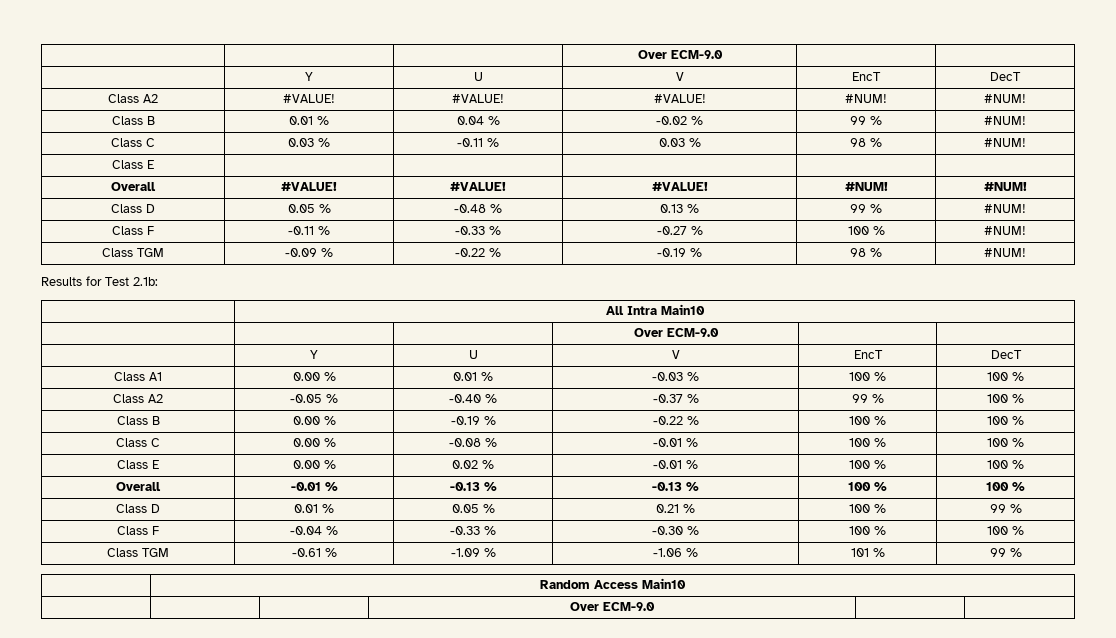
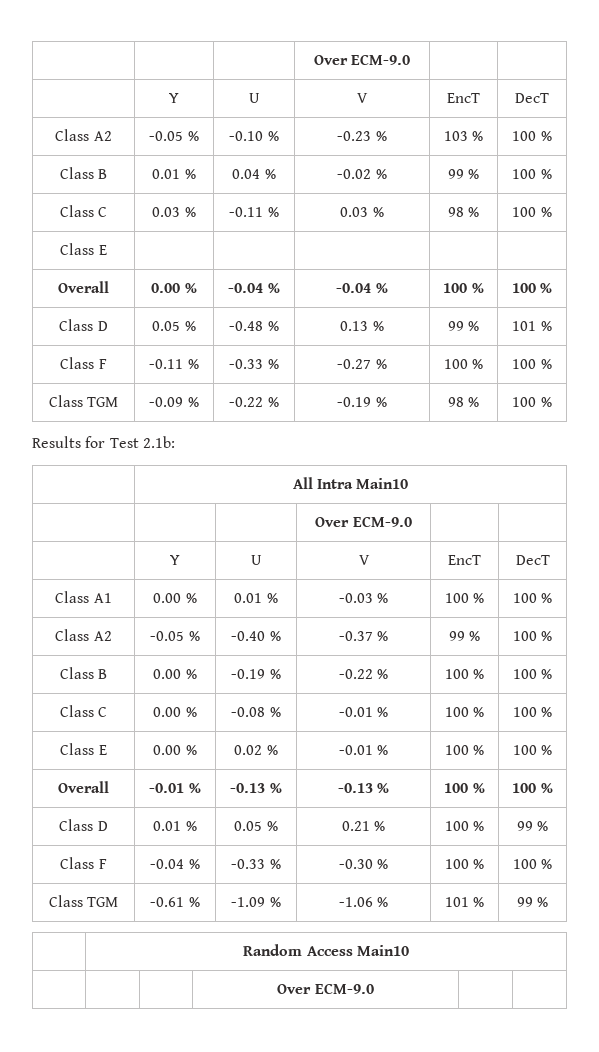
- Class A2 | #VALUE! | #VALUE! | #VALUE! | #NUM! | #NUM!
+ Class A2 | -0.05 % | -0.10 % | -0.23 % | 103 % | 100 %
- Class B | 0.01 % | 0.04 % | -0.02 % | 99 % | #NUM!
+ Class B | 0.01 % | 0.04 % | -0.02 % | 99 % | 100 %
- Class C | 0.03 % | -0.11 % | 0.03 % | 98 % | #NUM!
+ Class C | 0.03 % | -0.11 % | 0.03 % | 98 % | 100 %
- Overall | #VALUE! | #VALUE! | #VALUE! | #NUM! | #NUM!
+ Overall | 0.00 % | -0.04 % | -0.04 % | 100 % | 100 %
- Class D | 0.05 % | -0.48 % | 0.13 % | 99 % | #NUM!
+ Class D | 0.05 % | -0.48 % | 0.13 % | 99 % | 101 %
- Class F | -0.11 % | -0.33 % | -0.27 % | 100 % | #NUM!
+ Class F | -0.11 % | -0.33 % | -0.27 % | 100 % | 100 %
- Class TGM | -0.09 % | -0.22 % | -0.19 % | 98 % | #NUM!
+ Class TGM | -0.09 % | -0.22 % | -0.19 % | 98 % | 100 %

